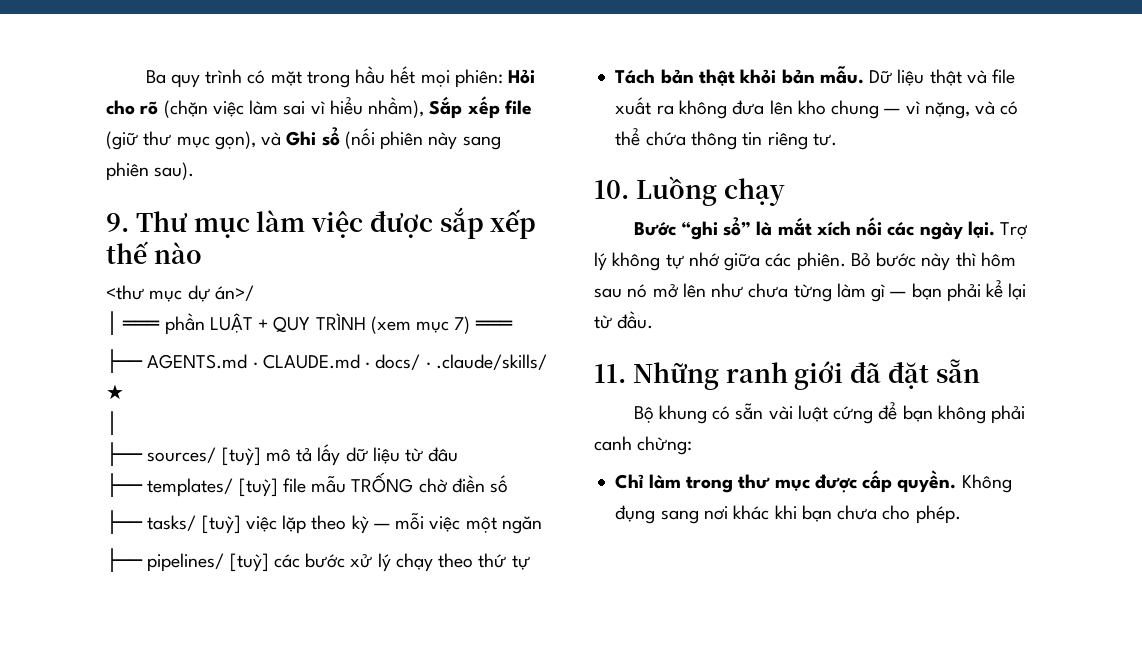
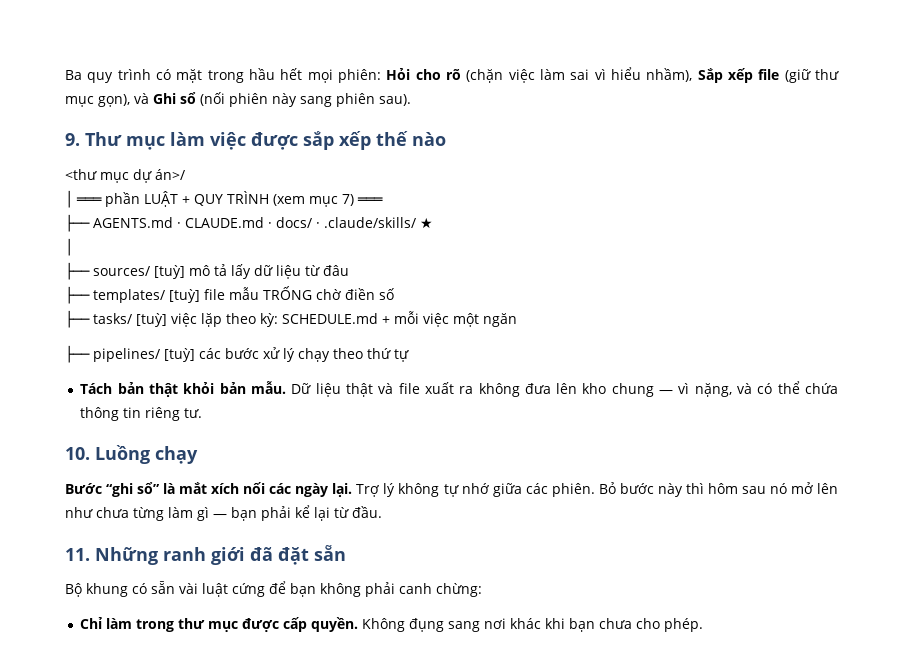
- ├── tasks/ [tuỳ] việc lặp theo kỳ — mỗi việc một ngăn
+ ├── tasks/ [tuỳ] việc lặp theo kỳ: SCHEDULE.md + mỗi việc một ngăn

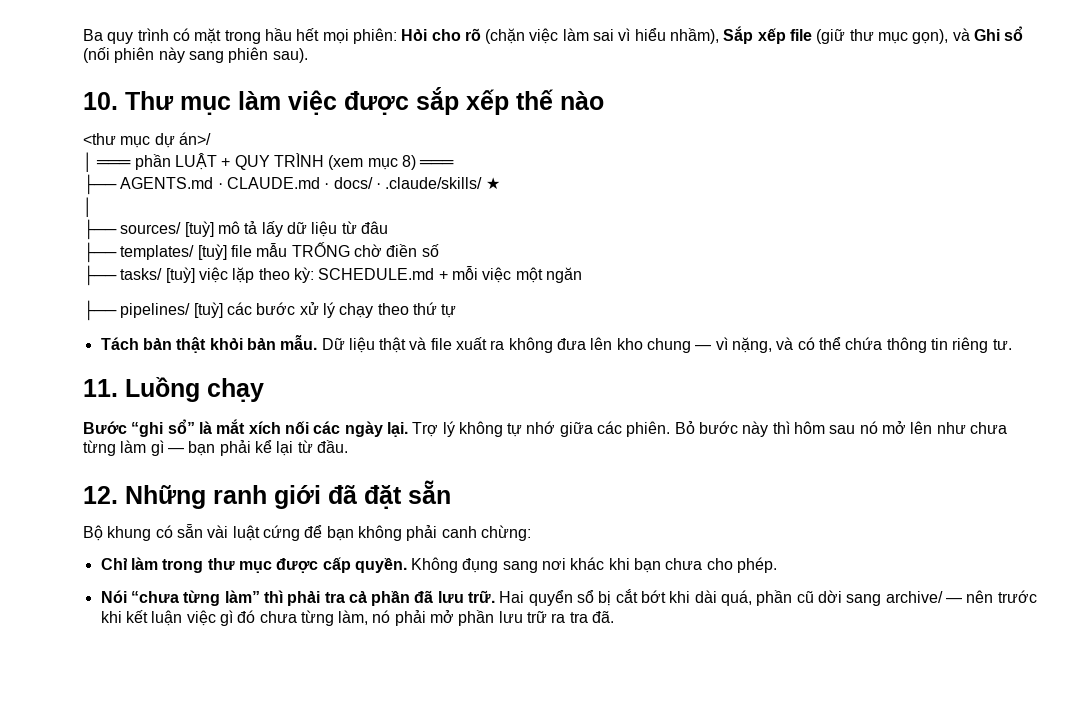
- 9. Thư mục làm việc được sắp xếp thế nào
+ 10. Thư mục làm việc được sắp xếp thế nào
- │ ═══ phần LUẬT + QUY TRÌNH (xem mục 7) ═══
+ │ ═══ phần LUẬT + QUY TRÌNH (xem mục 8) ═══
- 10. Luồng chạy
+ 11. Luồng chạy
- 11. Những ranh giới đã đặt sẵn
+ 12. Những ranh giới đã đặt sẵn
+ Nói “chưa từng làm” thì phải tra cả phần đã lưu trữ. Hai quyển sổ bị cắt bớt khi dài quá, phần cũ dời sang archive/ — nên trước khi kết luận việc gì đó chưa từng làm, nó phải mở phần lưu trữ ra tra đã.

